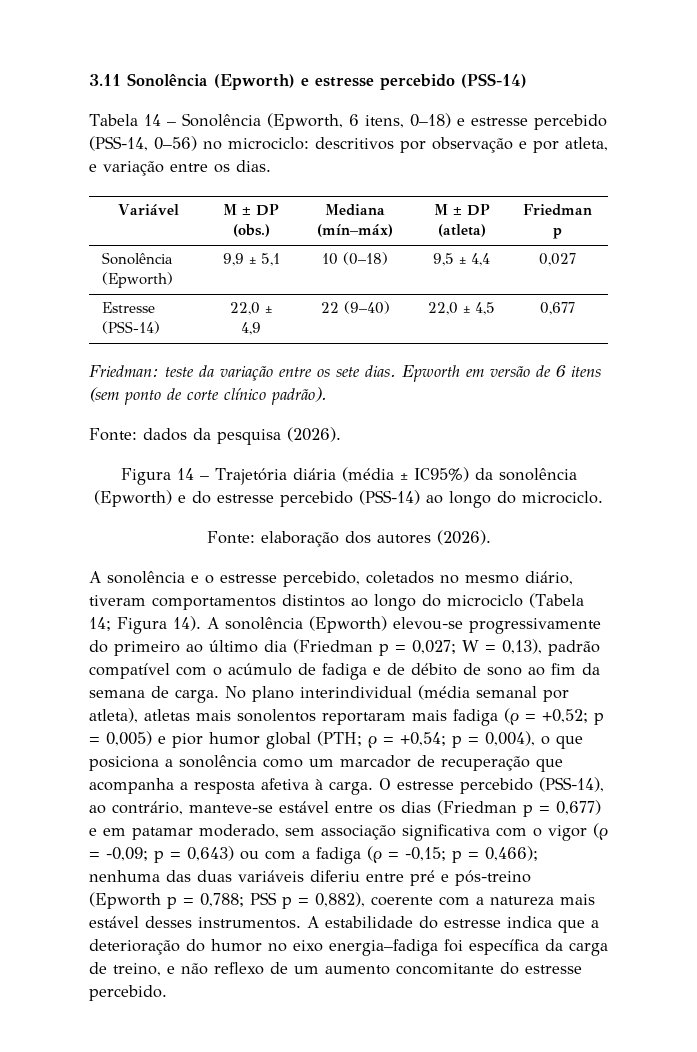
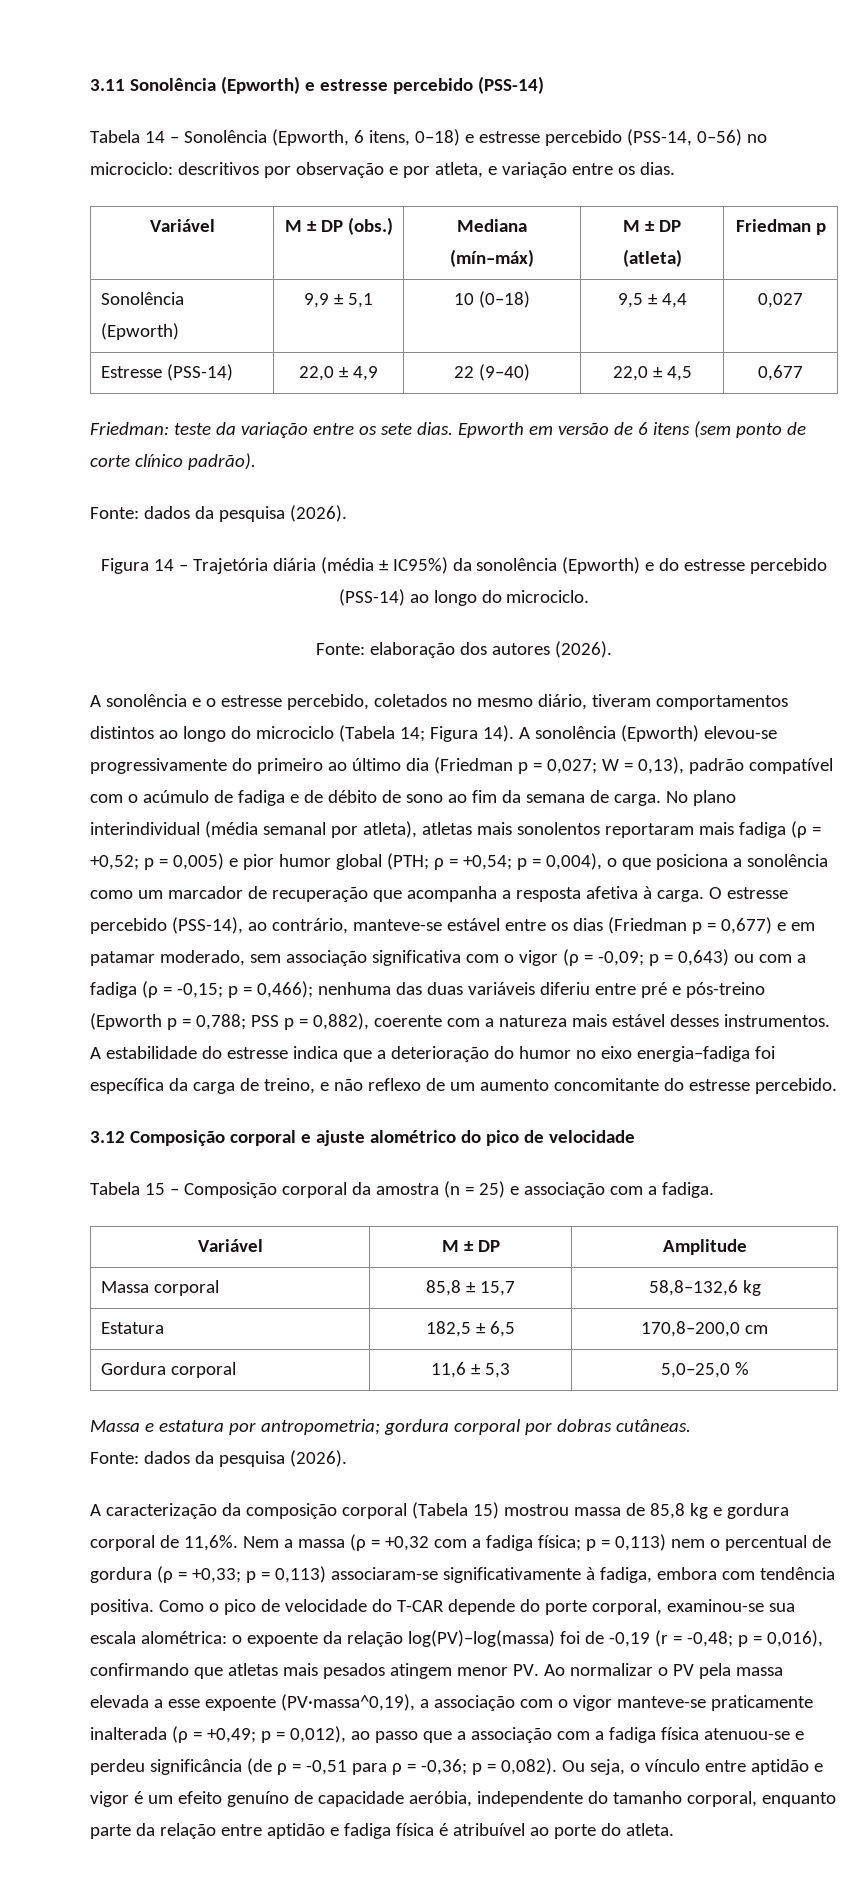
+ 3.12 Composição corporal e ajuste alométrico do pico de velocidade
+ Tabela 15 – Composição corporal da amostra (n = 25) e associação com a fadiga.
+ Variável | M ± DP | Amplitude
+ Massa corporal | 85,8 ± 15,7 | 58,8–132,6 kg
+ Estatura | 182,5 ± 6,5 | 170,8–200,0 cm
+ Gordura corporal | 11,6 ± 5,3 | 5,0–25,0 %
+ Massa e estatura por antropometria; gordura corporal por dobras cutâneas.
+ Fonte: dados da pesquisa (2026).
+ A caracterização da composição corporal (Tabela 15) mostrou massa de 85,8 kg e gordura corporal de 11,6%. Nem a massa (ρ = +0,32 com a fadiga física; p = 0,113) nem o percentual de gordura (ρ = +0,33; p = 0,113) associaram-se significativamente à fadiga, embora com tendência positiva. Como o pico de velocidade do T-CAR depende do porte corporal, examinou-se sua escala alométrica: o expoente da relação log(PV)–log(massa) foi de -0,19 (r = -0,48; p = 0,016), confirmando que atletas mais pesados atingem menor PV. Ao normalizar o PV pela massa elevada a esse expoente (PV·massa^0,19), a associação com o vigor manteve-se praticamente inalterada (ρ = +0,49; p = 0,012), ao passo que a associação com a fadiga física atenuou-se e perdeu significância (de ρ = -0,51 para ρ = -0,36; p = 0,082). Ou seja, o vínculo entre aptidão e vigor é um efeito genuíno de capacidade aeróbia, independente do tamanho corporal, enquanto parte da relação entre aptidão e fadiga física é atribuível ao porte do atleta.

